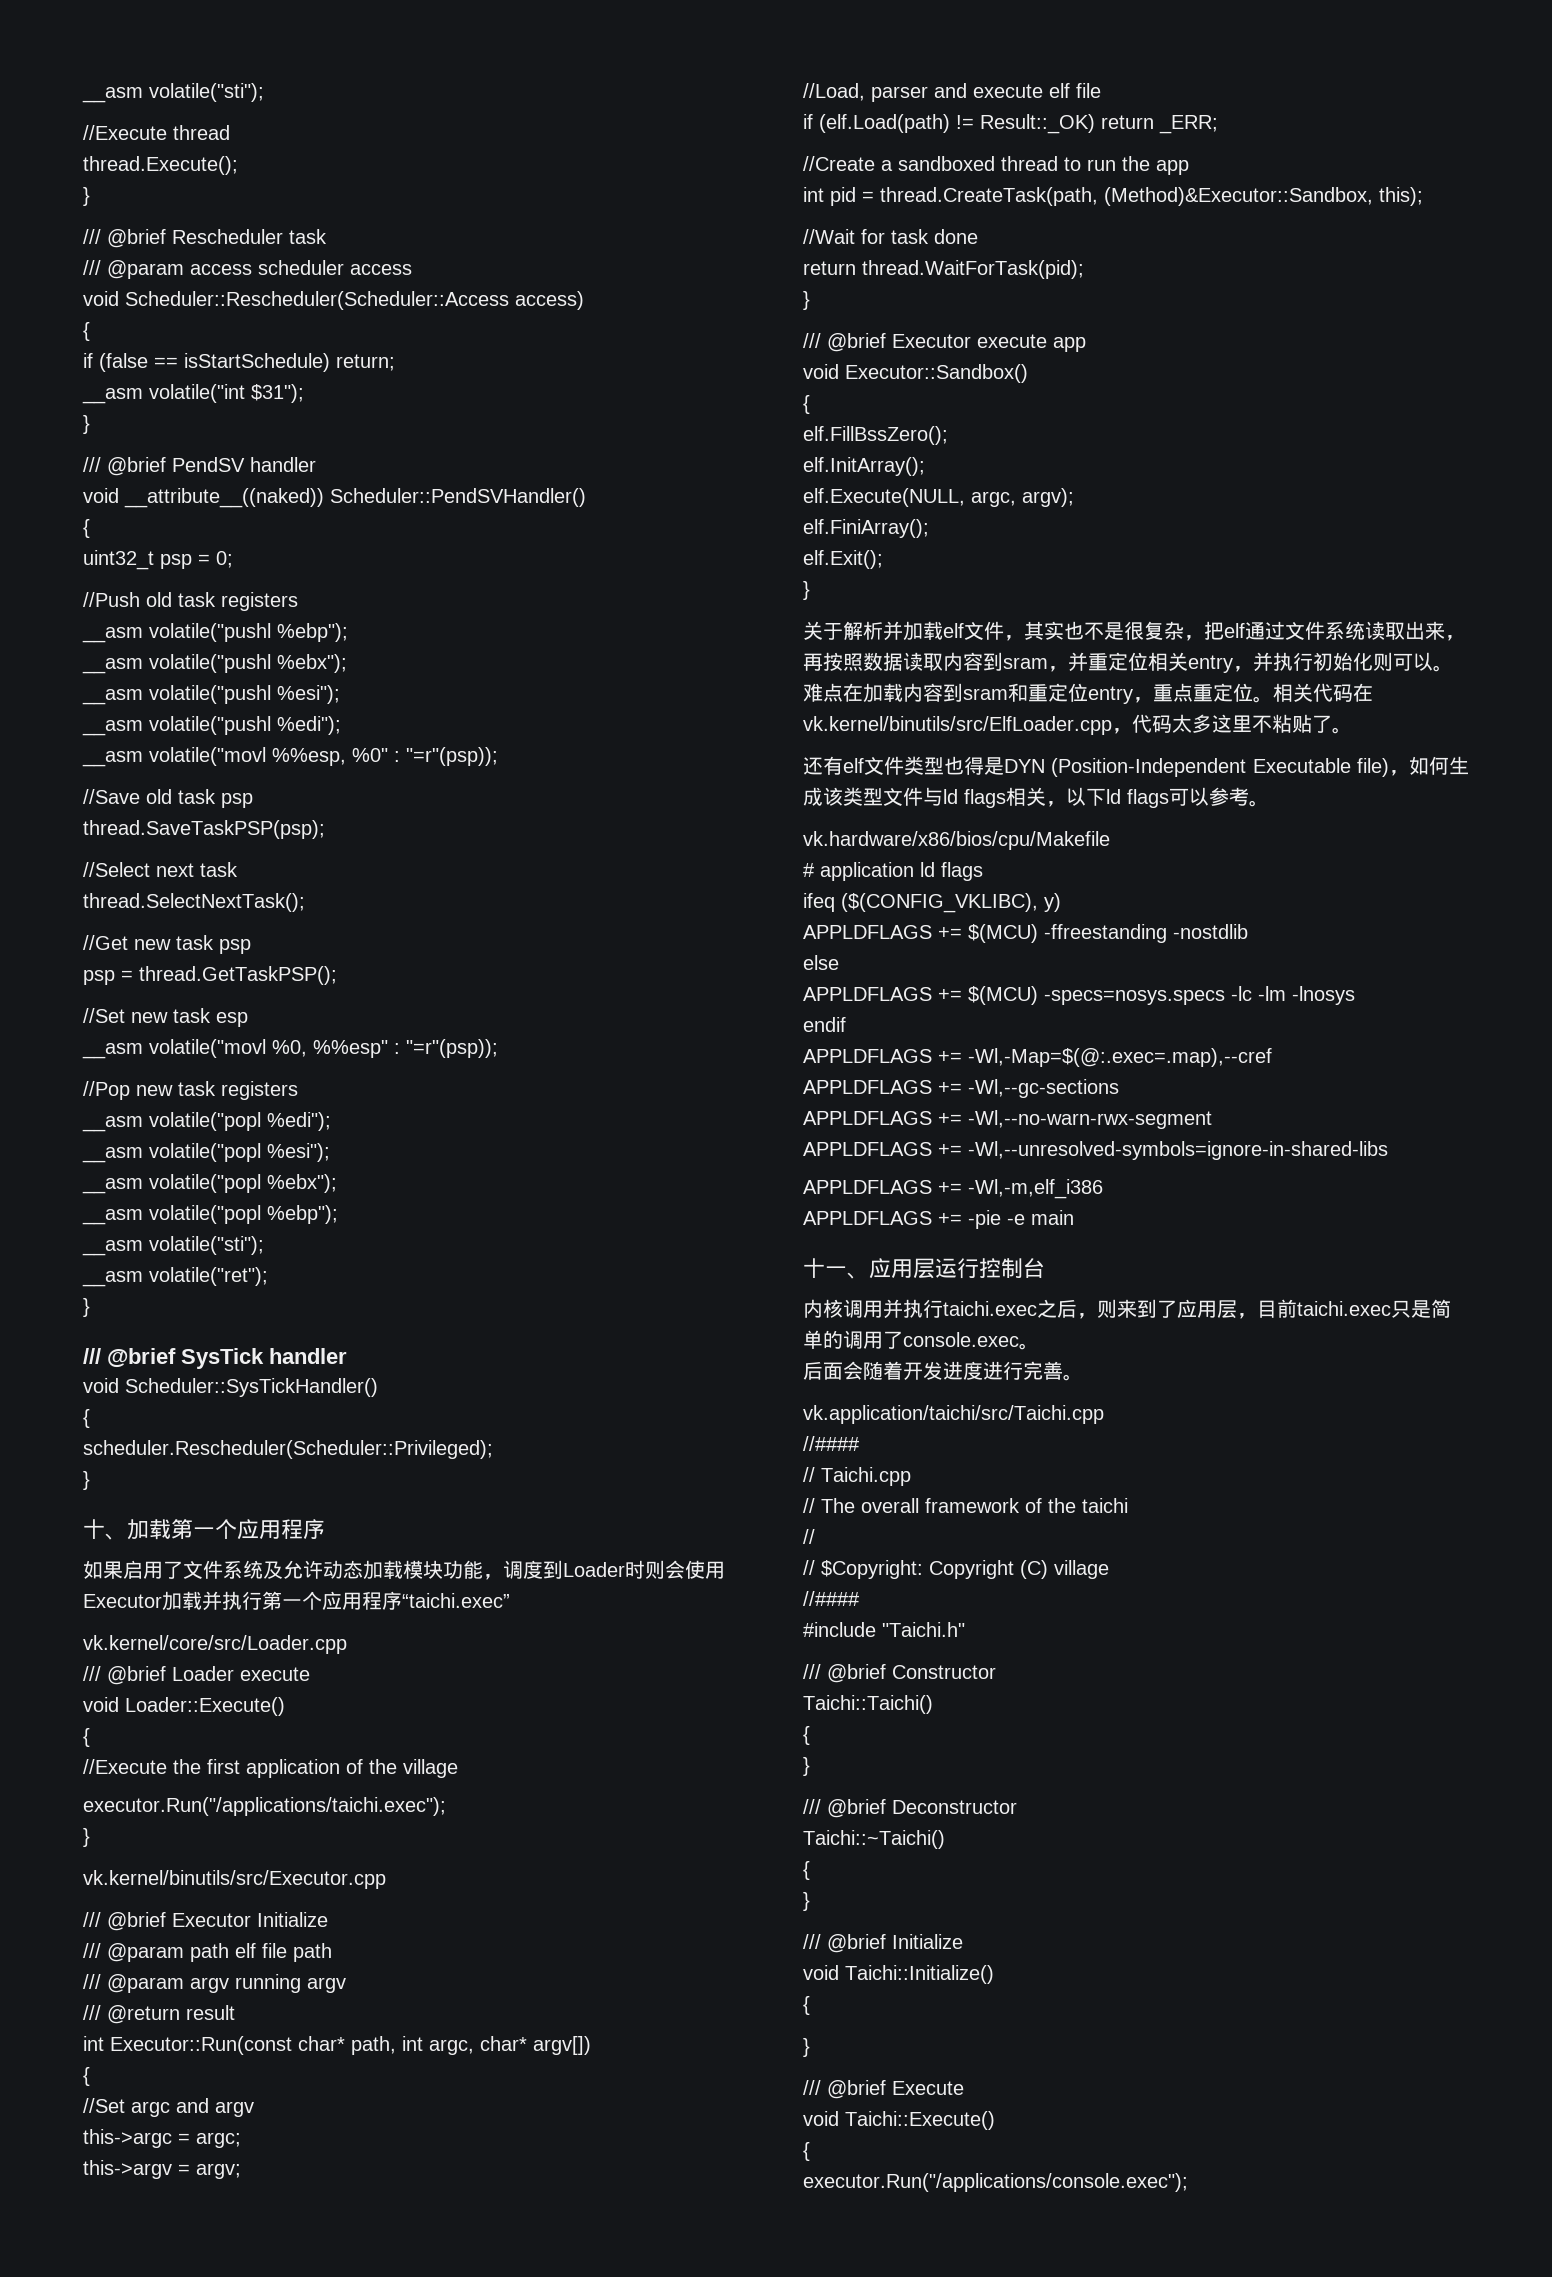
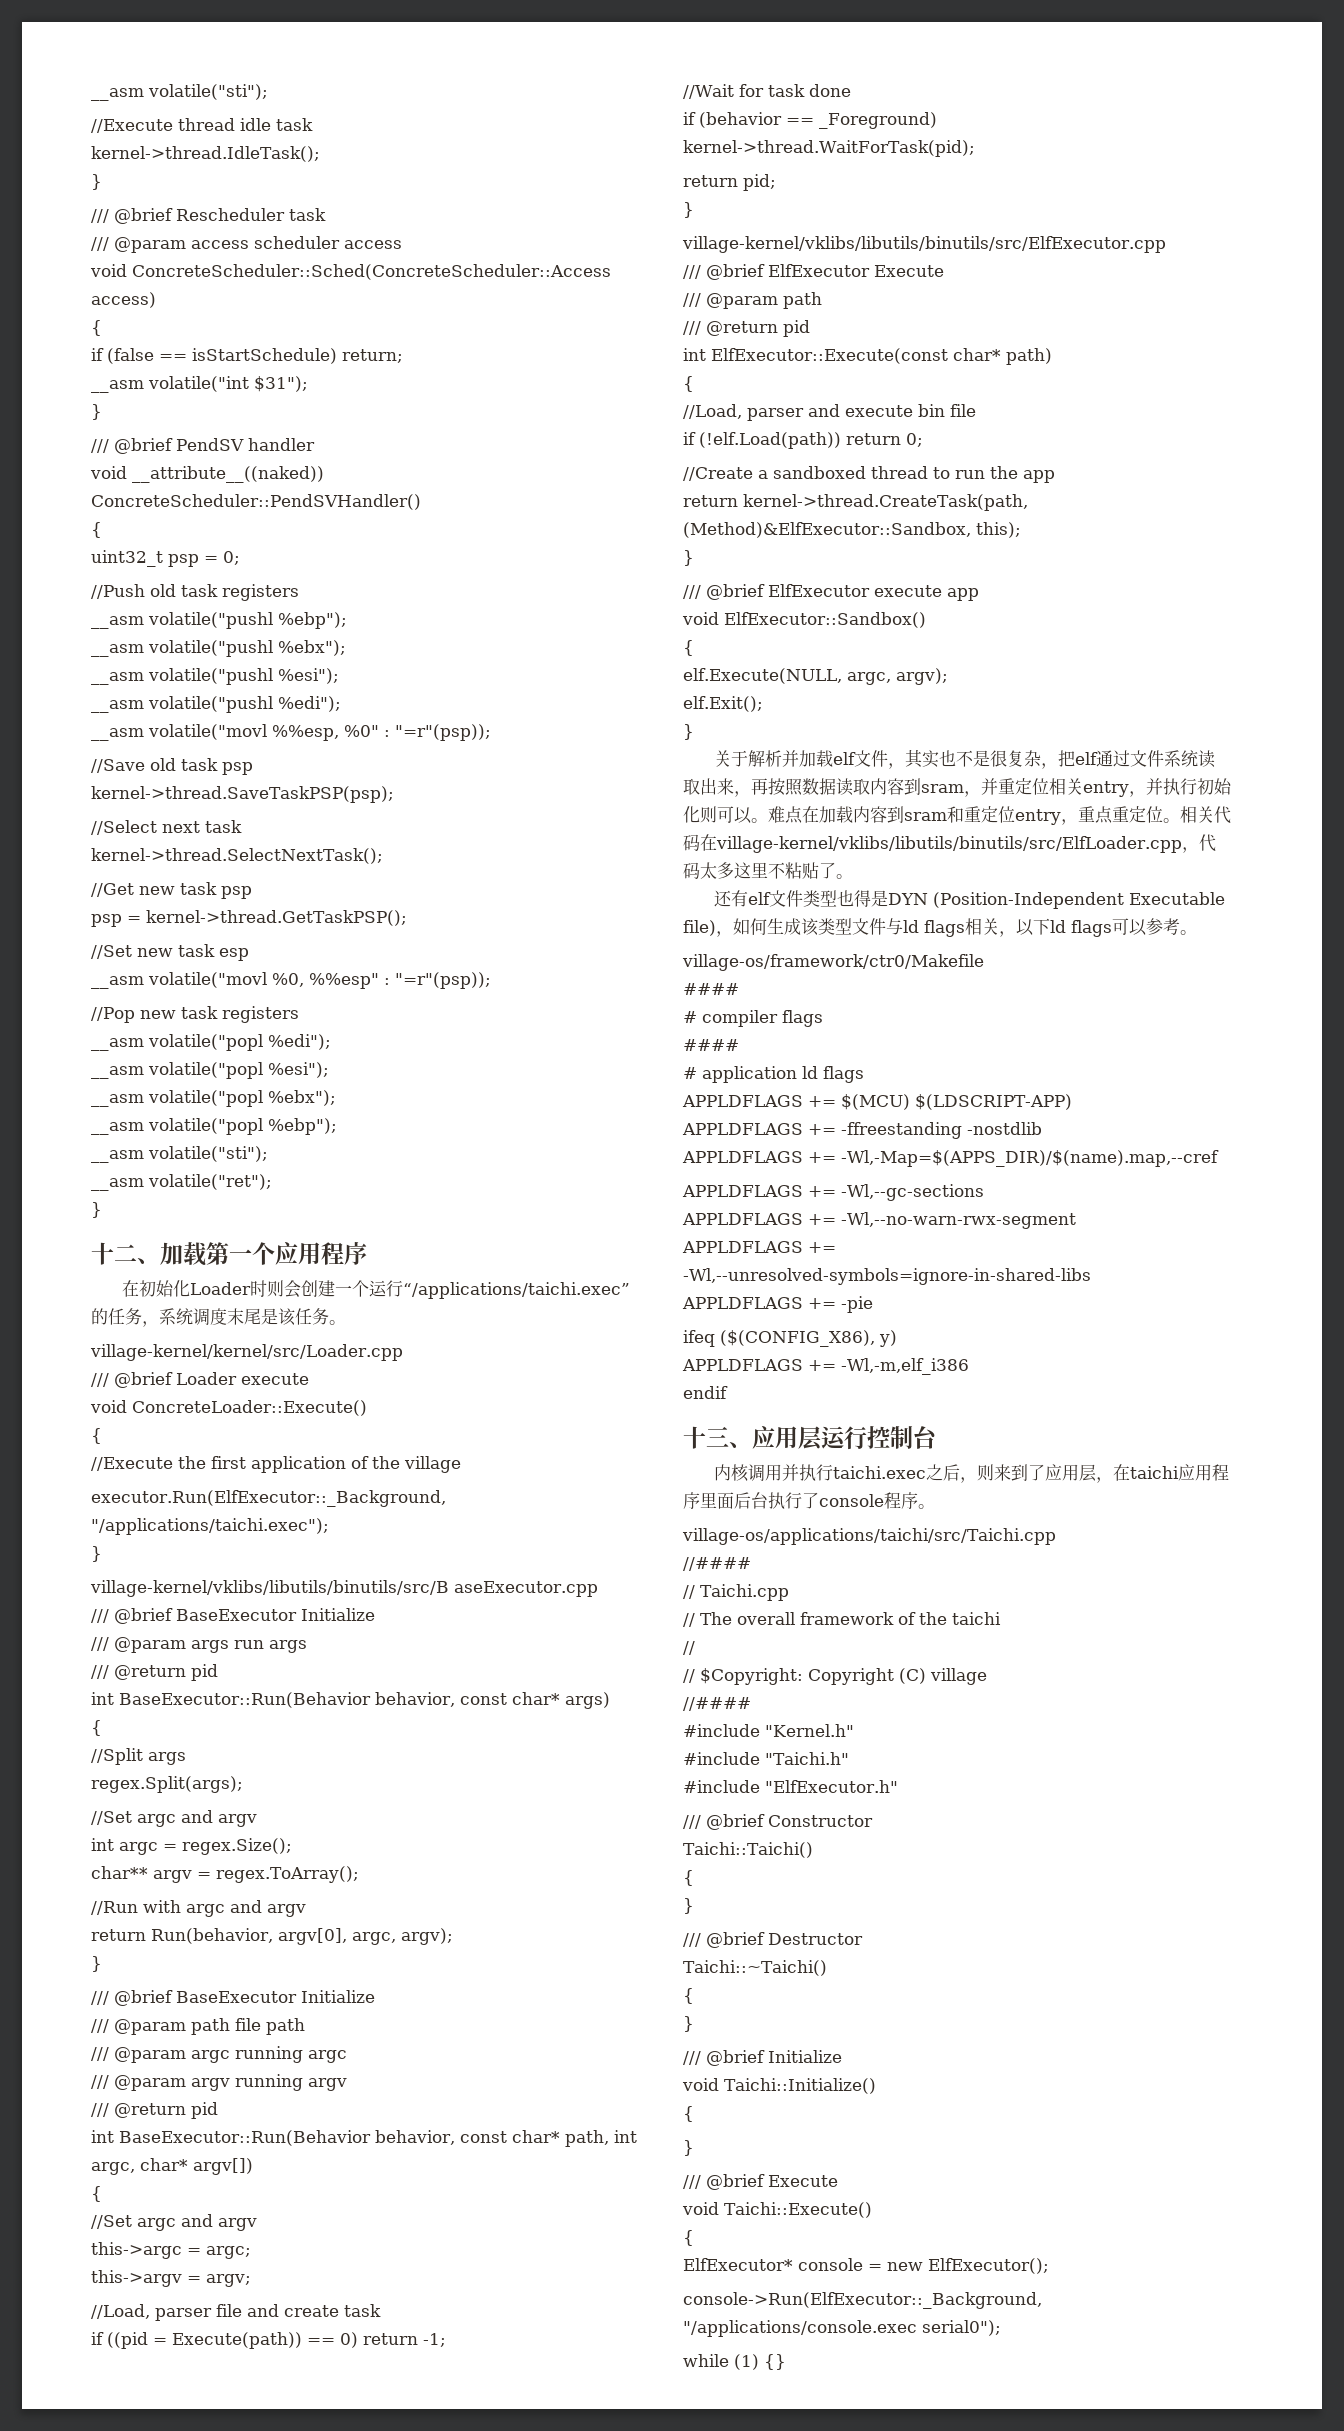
- //Execute thread
- thread.Execute();
+ //Execute thread idle task
+ kernel->thread.IdleTask();
- void Scheduler::Rescheduler(Scheduler::Access access)
+ void ConcreteScheduler::Sched(ConcreteScheduler::Access access)
- void __attribute__((naked)) Scheduler::PendSVHandler()
+ void __attribute__((naked)) ConcreteScheduler::PendSVHandler()
- thread.SaveTaskPSP(psp);
+ kernel->thread.SaveTaskPSP(psp);
- thread.SelectNextTask();
+ kernel->thread.SelectNextTask();
- psp = thread.GetTaskPSP();
+ psp = kernel->thread.GetTaskPSP();
- /// @brief SysTick handler
- void Scheduler::SysTickHandler()
- {
- scheduler.Rescheduler(Scheduler::Privileged);
- }
- 十、加载第一个应用程序
+ 十二、加载第一个应用程序
- 如果启用了文件系统及允许动态加载模块功能，调度到Loader时则会使用Executor加载并执行第一个应用程序“taichi.exec”
- vk.kernel/core/src/Loader.cpp
+ 在初始化Loader时则会创建一个运行“/applications/taichi.exec”的任务，系统调度末尾是该任务。
+ village-kernel/kernel/src/Loader.cpp
- void Loader::Execute()
+ void ConcreteLoader::Execute()
- executor.Run("/applications/taichi.exec");
+ executor.Run(ElfExecutor::_Background, "/applications/taichi.exec");
  }
- vk.kernel/binutils/src/Executor.cpp
- /// @brief Executor Initialize
+ village-kernel/vklibs/libutils/binutils/src/B aseExecutor.cpp
+ /// @brief BaseExecutor Initialize
+ /// @param args run args
+ /// @return pid
+ int BaseExecutor::Run(Behavior behavior, const char* args)
+ {
+ //Split args
+ regex.Split(args);
+ //Set argc and argv
+ int argc = regex.Size();
+ char** argv = regex.ToArray();
+ //Run with argc and argv
+ return Run(behavior, argv[0], argc, argv);
+ }
+ /// @brief BaseExecutor Initialize
- /// @param path elf file path
+ /// @param path file path
+ /// @param argc running argc
  /// @param argv running argv
- /// @return result
- int Executor::Run(const char* path, int argc, char* argv[])
+ /// @return pid
+ int BaseExecutor::Run(Behavior behavior, const char* path, int argc, char* argv[])
+ //Load, parser file and create task
+ if ((pid = Execute(path)) == 0) return -1;
+ //Wait for task done
+ if (behavior == _Foreground) kernel->thread.WaitForTask(pid);
+ return pid;
+ }
+ village-kernel/vklibs/libutils/binutils/src/ElfExecutor.cpp
+ /// @brief ElfExecutor Execute
+ /// @param path
+ /// @return pid
+ int ElfExecutor::Execute(const char* path)
+ {
- //Load, parser and execute elf file
+ //Load, parser and execute bin file
- if (elf.Load(path) != Result::_OK) return _ERR;
+ if (!elf.Load(path)) return 0;
- int pid = thread.CreateTask(path, (Method)&Executor::Sandbox, this);
- //Wait for task done
- return thread.WaitForTask(pid);
+ return kernel->thread.CreateTask(path, (Method)&ElfExecutor::Sandbox, this);
  }
- /// @brief Executor execute app
+ /// @brief ElfExecutor execute app
- void Executor::Sandbox()
+ void ElfExecutor::Sandbox()
  {
- elf.FillBssZero();
- elf.InitArray();
- elf.FiniArray();
- 相关代码在vk.kernel/binutils/src/ElfLoader.cpp，代码太多这里不粘贴了。
+ 相关代码在village-kernel/vklibs/libutils/binutils/src/ElfLoader.cpp，代码太多这里不粘贴了。
- vk.hardware/x86/bios/cpu/Makefile
+ village-os/framework/ctr0/Makefile
+ ####
+ # compiler flags
+ ####
- ifeq ($(CONFIG_VKLIBC), y)
- APPLDFLAGS += $(MCU) -ffreestanding -nostdlib
+ APPLDFLAGS += $(MCU) $(LDSCRIPT-APP)
+ APPLDFLAGS += -ffreestanding -nostdlib
- else
- APPLDFLAGS += $(MCU) -specs=nosys.specs -lc -lm -lnosys
- endif
- APPLDFLAGS += -Wl,-Map=$(@:.exec=.map),--cref
+ APPLDFLAGS += -Wl,-Map=$(APPS_DIR)/$(name).map,--cref
+ APPLDFLAGS += -pie
+ ifeq ($(CONFIG_X86), y)
  APPLDFLAGS += -Wl,-m,elf_i386
- APPLDFLAGS += -pie -e main
- 十一、应用层运行控制台
+ endif
+ 十三、应用层运行控制台
- 内核调用并执行taichi.exec之后，则来到了应用层，目前taichi.exec只是简单的调用了console.exec。
- 后面会随着开发进度进行完善。
- vk.application/taichi/src/Taichi.cpp
+ 内核调用并执行taichi.exec之后，则来到了应用层，在taichi应用程序里面后台执行了console程序。
+ village-os/applications/taichi/src/Taichi.cpp
+ #include "Kernel.h"
+ #include "ElfExecutor.h"
- /// @brief Deconstructor
+ /// @brief Destructor
- executor.Run("/applications/console.exec");
+ ElfExecutor* console = new ElfExecutor();
+ console->Run(ElfExecutor::_Background, "/applications/console.exec serial0");
+ while (1) {}

